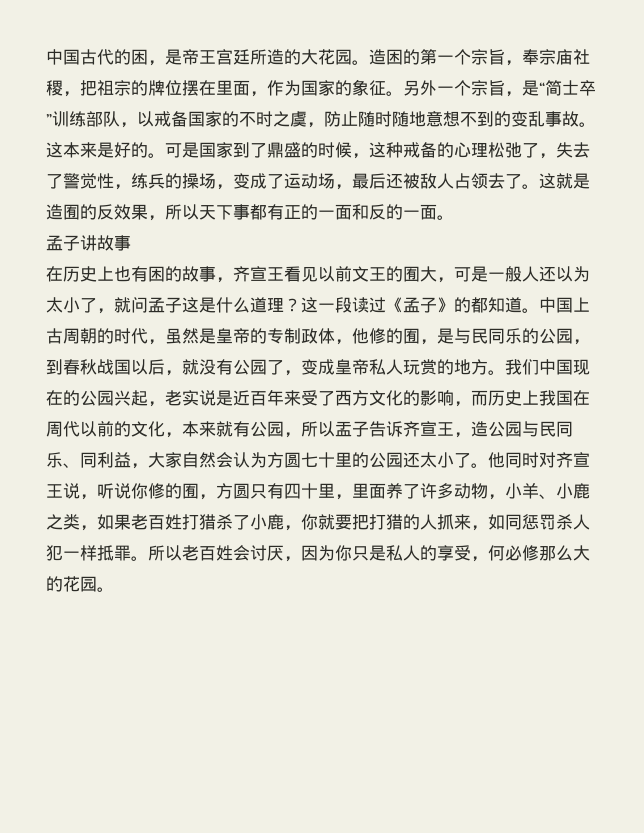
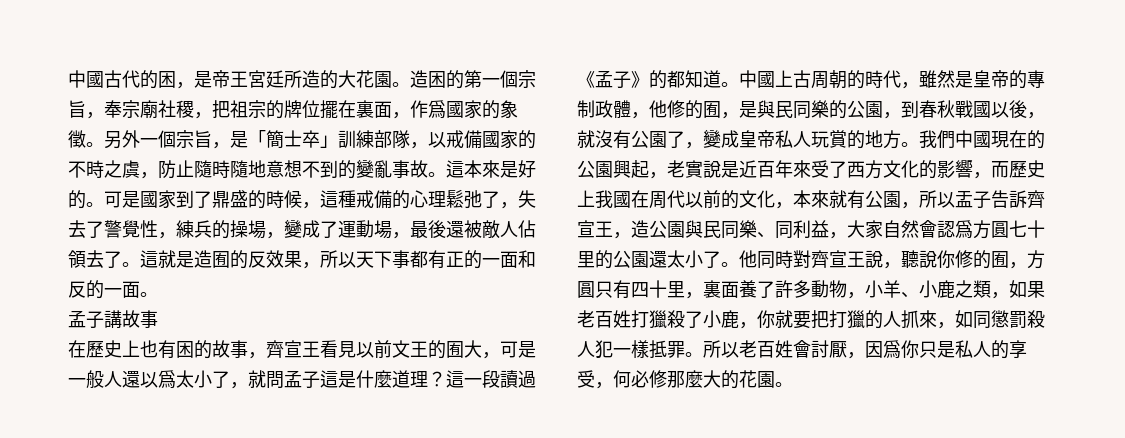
- 中国古代的困，是帝王宫廷所造的大花园。
+ 中國古代的困，是帝王宮廷所造的大花園。
- 造困的第一个宗旨，奉宗庙社稷，把祖宗的牌位摆在里面，作为国家的象征。
+ 造困的第一個宗旨，奉宗廟社稷，把祖宗的牌位擺在裏面，作爲國家的象徵。
- 另外一个宗旨，是“简士卒”训练部队，以戒备国家的不时之虞，防止随时随地意想不到的变乱事故。这本来是好的。
+ 另外一個宗旨，是「簡士卒」訓練部隊，以戒備國家的不時之虞，防止隨時隨地意想不到的變亂事故。這本來是好的。
- 可是国家到了鼎盛的时候，这种戒备的心理松弛了，失去了警觉性，练兵的操场，变成了运动场，最后还被敌人占领去了。这就是造囿的反效果，所以天下事都有正的一面和反的一面。
+ 可是國家到了鼎盛的時候，這種戒備的心理鬆弛了，失去了警覺性，練兵的操場，變成了運動場，最後還被敵人佔領去了。這就是造囿的反效果，所以天下事都有正的一面和反的一面。
- 孟子讲故事
+ 孟子講故事
- 在历史上也有困的故事，齐宣王看见以前文王的囿大，可是一般人还以为太小了，就问孟子这是什么道理？这一段读过《孟子》的都知道。
+ 在歷史上也有困的故事，齊宣王看見以前文王的囿大，可是一般人還以爲太小了，就問孟子這是什麼道理？這一段讀過《孟子》的都知道。
- 中国上古周朝的时代，虽然是皇帝的专制政体，他修的囿，是与民同乐的公园，到春秋战国以后，就没有公园了，变成皇帝私人玩赏的地方。
+ 中國上古周朝的時代，雖然是皇帝的專制政體，他修的囿，是與民同樂的公園，到春秋戰國以後，就沒有公園了，變成皇帝私人玩賞的地方。
- 我们中国现在的公园兴起，老实说是近百年来受了西方文化的影响，而历史上我国在周代以前的文化，本来就有公园，所以盂子告诉齐宣王，造公园与民同乐、同利益，大家自然会认为方圆七十里的公园还太小了。
+ 我們中國現在的公園興起，老實說是近百年來受了西方文化的影響，而歷史上我國在周代以前的文化，本來就有公園，所以盂子告訴齊宣王，造公園與民同樂、同利益，大家自然會認爲方圓七十里的公園還太小了。
- 他同时对齐宣王说，听说你修的囿，方圆只有四十里，里面养了许多动物，小羊、小鹿之类，如果老百姓打猎杀了小鹿，你就要把打猎的人抓来，如同惩罚杀人犯一样抵罪。
+ 他同時對齊宣王說，聽說你修的囿，方圓只有四十里，裏面養了許多動物，小羊、小鹿之類，如果老百姓打獵殺了小鹿，你就要把打獵的人抓來，如同懲罰殺人犯一樣抵罪。
- 所以老百姓会讨厌，因为你只是私人的享受，何必修那么大的花园。
+ 所以老百姓會討厭，因爲你只是私人的享受，何必修那麼大的花園。

